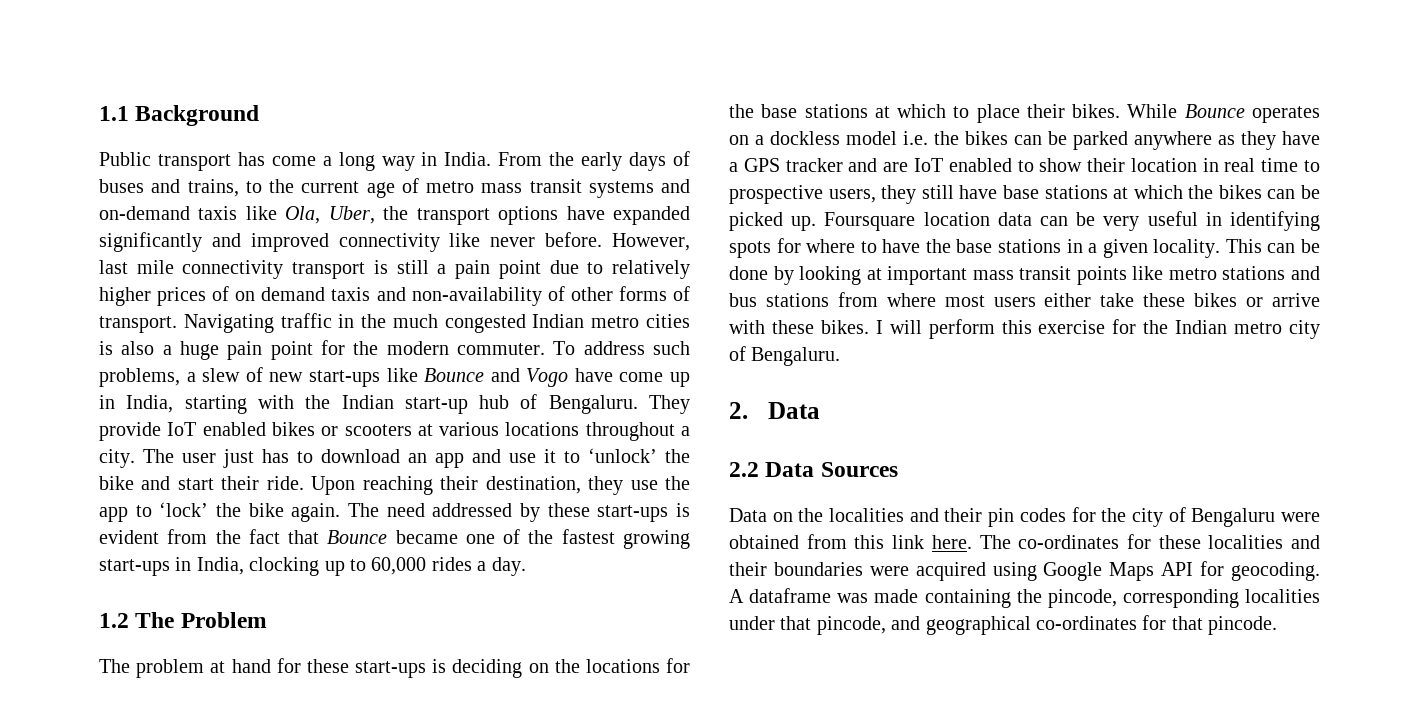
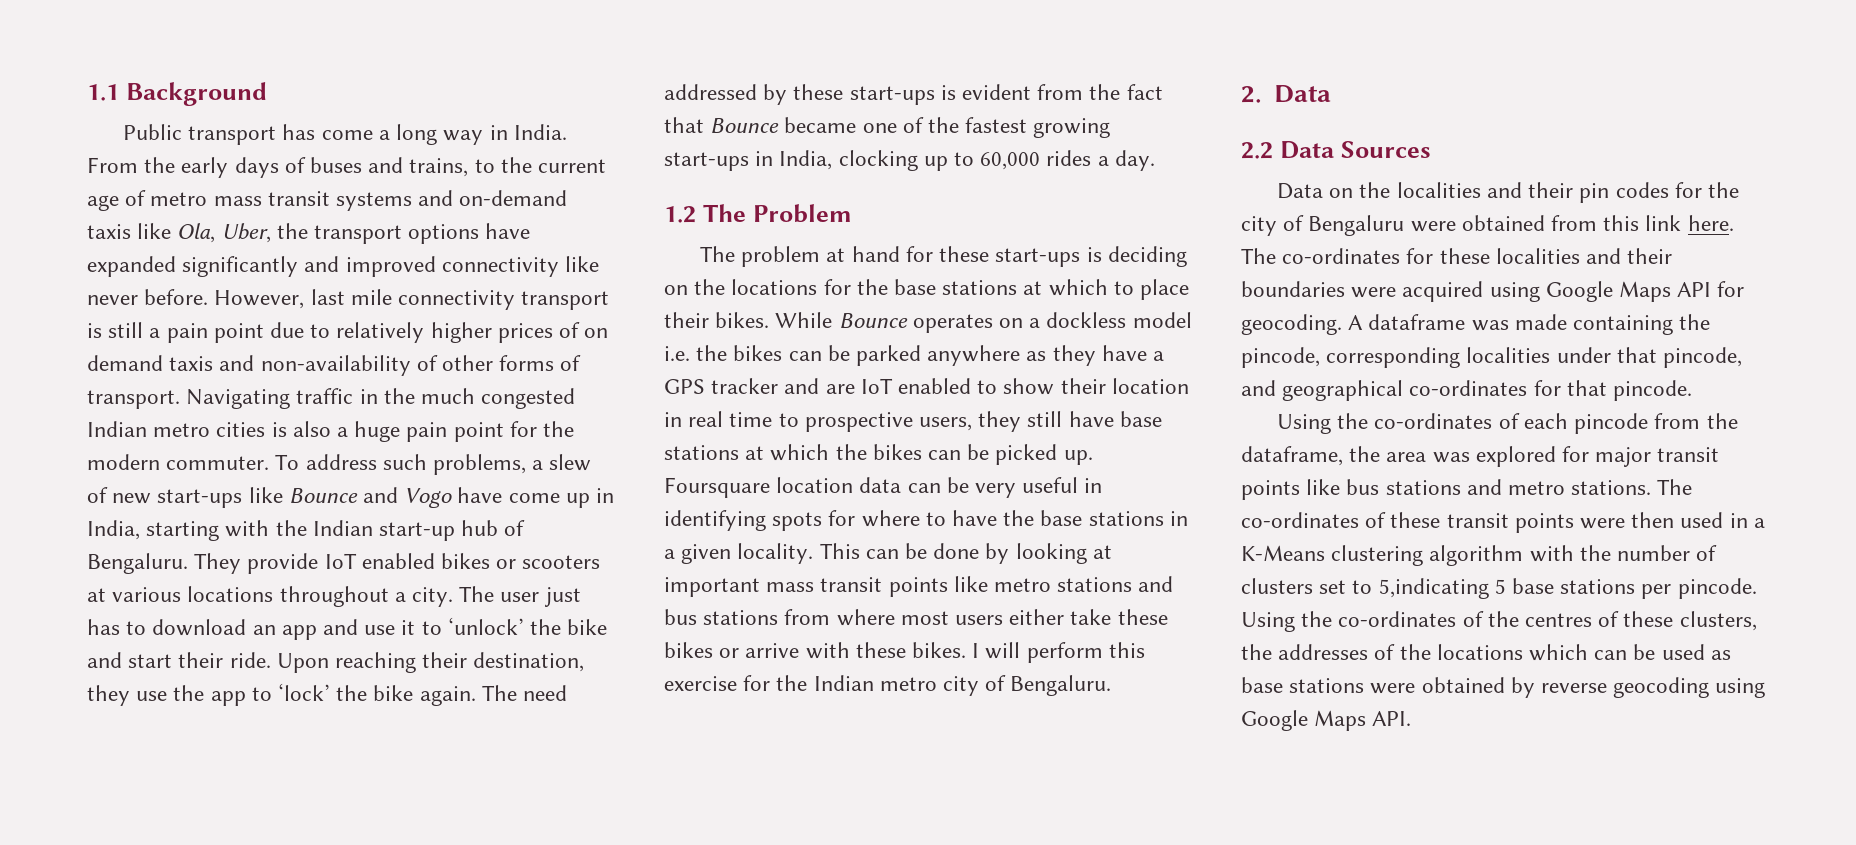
+ Using the co-ordinates of each pincode from the dataframe, the area was explored for major transit points like bus stations and metro stations. The co-ordinates of these transit points were then used in a K-Means clustering algorithm with the number of clusters set to 5,indicating 5 base stations per pincode. Using the co-ordinates of the centres of these clusters, the addresses of the locations which can be used as base stations were obtained by reverse geocoding using Google Maps API.

